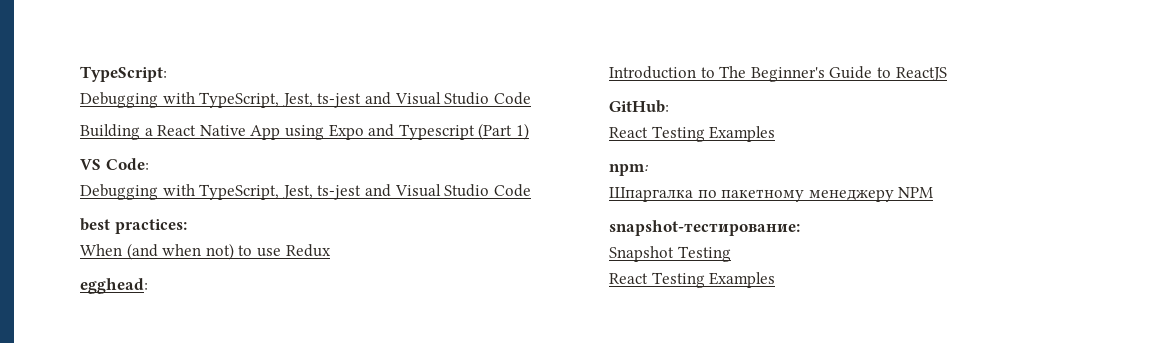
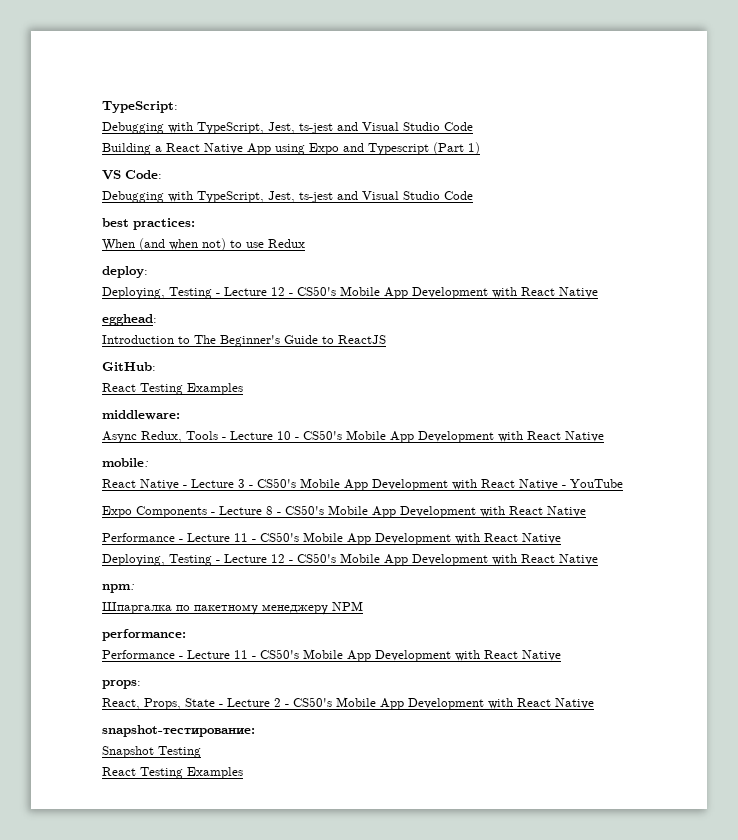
+ deploy:
+ Deploying, Testing - Lecture 12 - CS50's Mobile App Development with React Native
+ middleware:
+ Async Redux, Tools - Lecture 10 - CS50's Mobile App Development with React Native
+ mobile:
+ React Native - Lecture 3 - CS50's Mobile App Development with React Native - YouTube
+ Expo Components - Lecture 8 - CS50's Mobile App Development with React Native
+ Performance - Lecture 11 - CS50's Mobile App Development with React Native
+ Deploying, Testing - Lecture 12 - CS50's Mobile App Development with React Native
+ performance:
+ Performance - Lecture 11 - CS50's Mobile App Development with React Native
+ props:
+ React, Props, State - Lecture 2 - CS50's Mobile App Development with React Native

